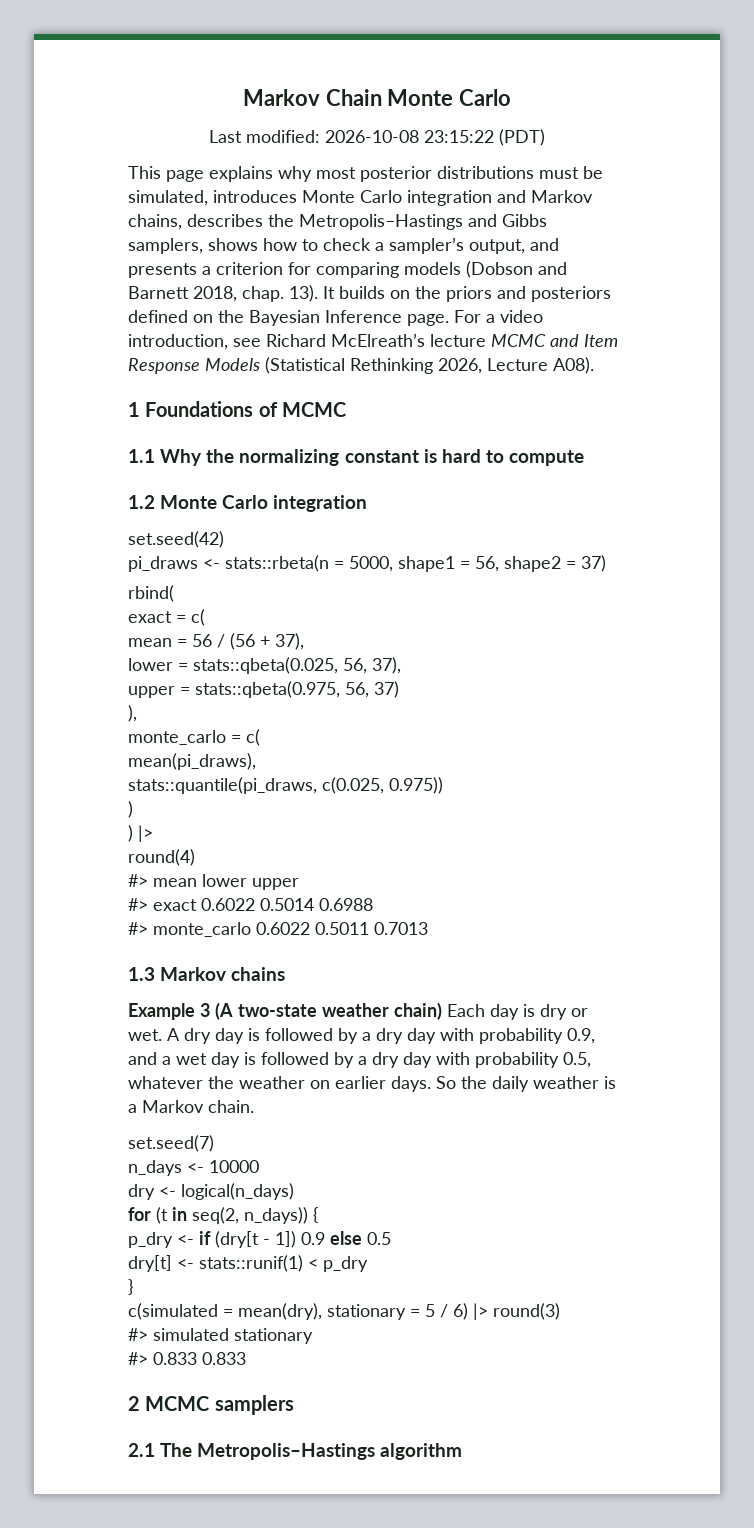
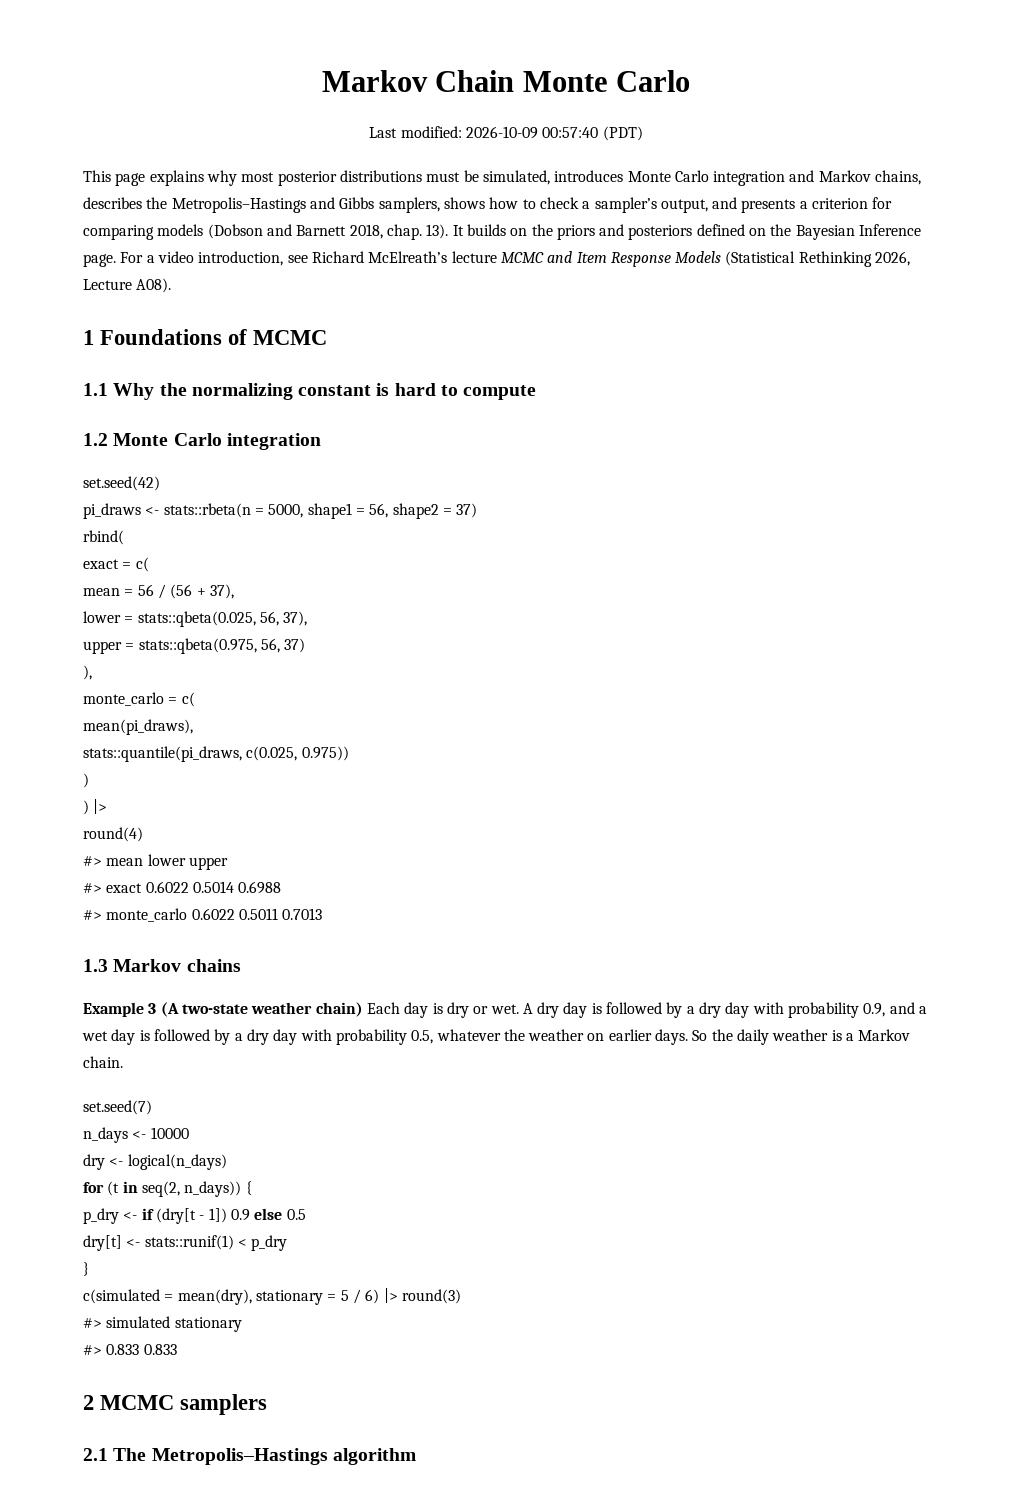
- Last modified: 2026-10-08 23:15:22 (PDT)
+ Last modified: 2026-10-09 00:57:40 (PDT)

